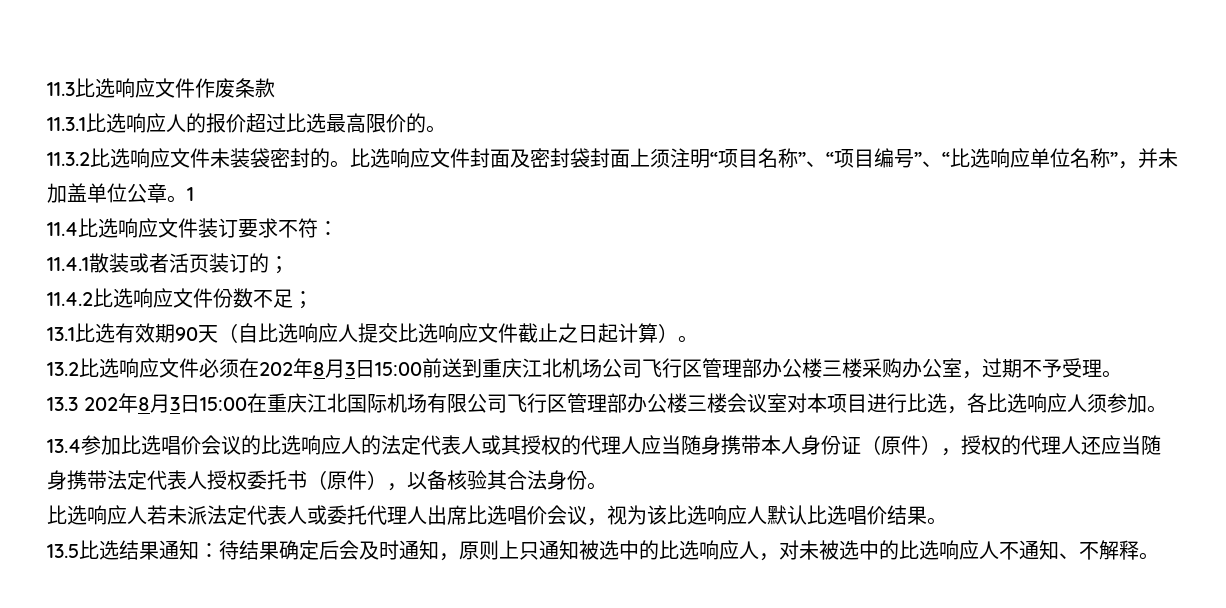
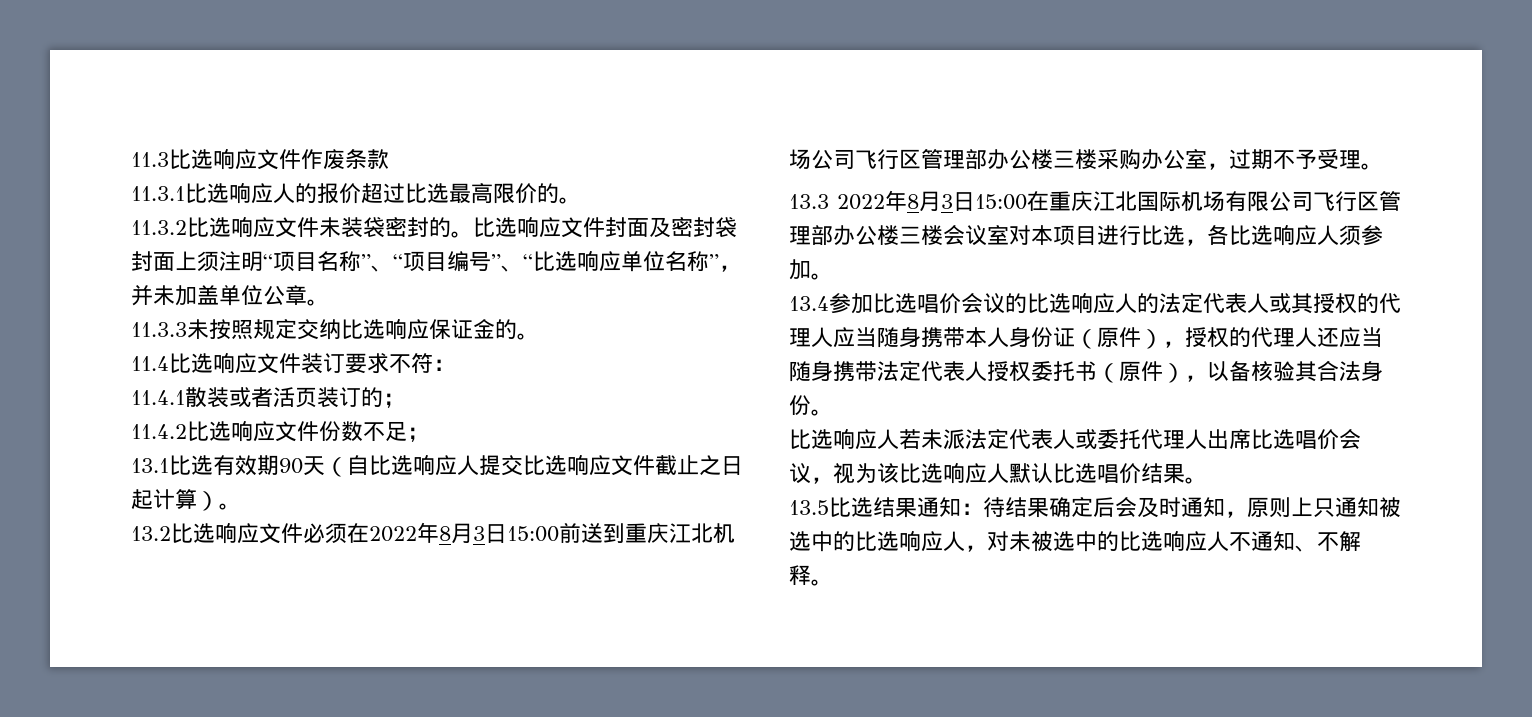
- 比选响应文件封面及密封袋封面上须注明“项目名称”、“项目编号”、“比选响应单位名称”，并未加盖单位公章。1
+ 比选响应文件封面及密封袋封面上须注明“项目名称”、“项目编号”、“比选响应单位名称”，并未加盖单位公章。
+ 11.3.3未按照规定交纳比选响应保证金的。
- 13.2比选响应文件必须在202年8月3日15:00前送到重庆江北机场公司飞行区管理部办公楼三楼采购办公室，过期不予受理。
+ 13.2比选响应文件必须在2022年8月3日15:00前送到重庆江北机场公司飞行区管理部办公楼三楼采购办公室，过期不予受理。
- 13.3 202年8月3日15:00在重庆江北国际机场有限公司飞行区管理部办公楼三楼会议室对本项目进行比选，各比选响应人须参加。
+ 13.3 2022年8月3日15:00在重庆江北国际机场有限公司飞行区管理部办公楼三楼会议室对本项目进行比选，各比选响应人须参加。

